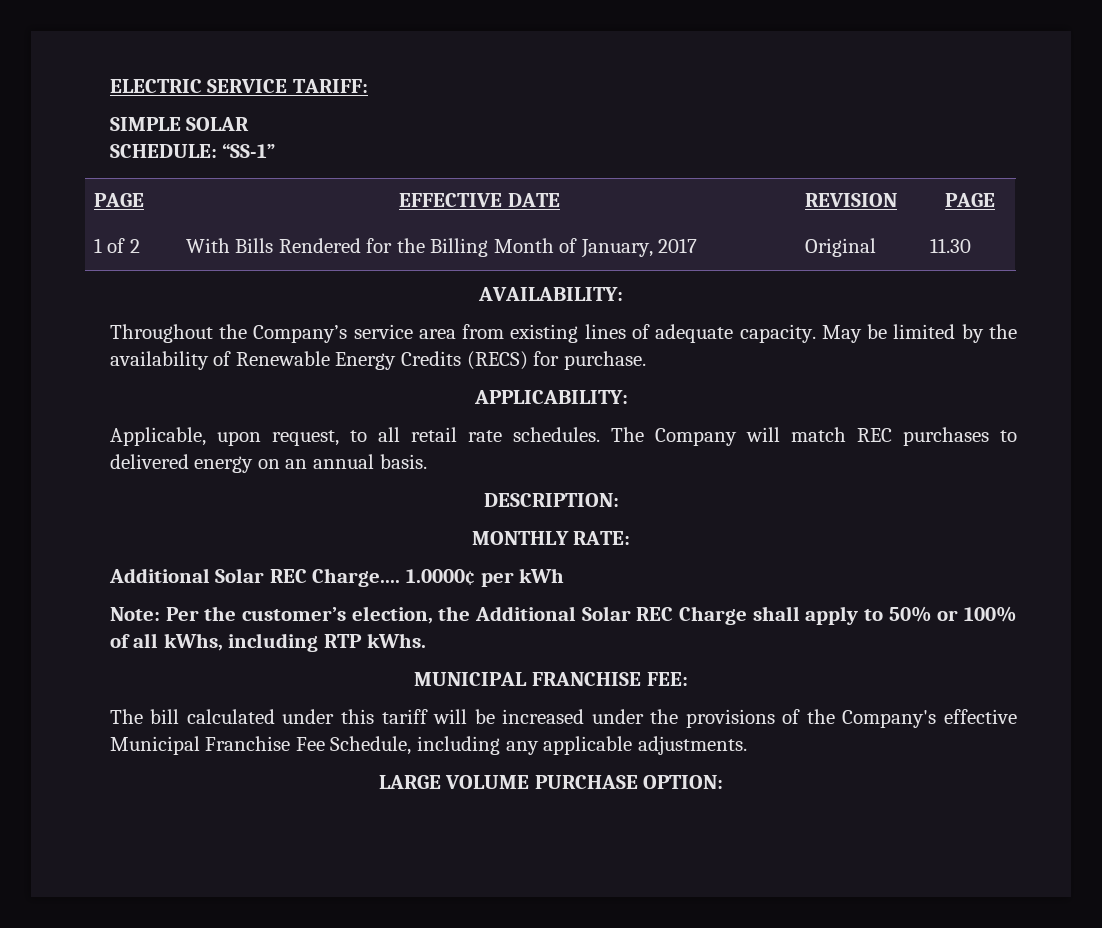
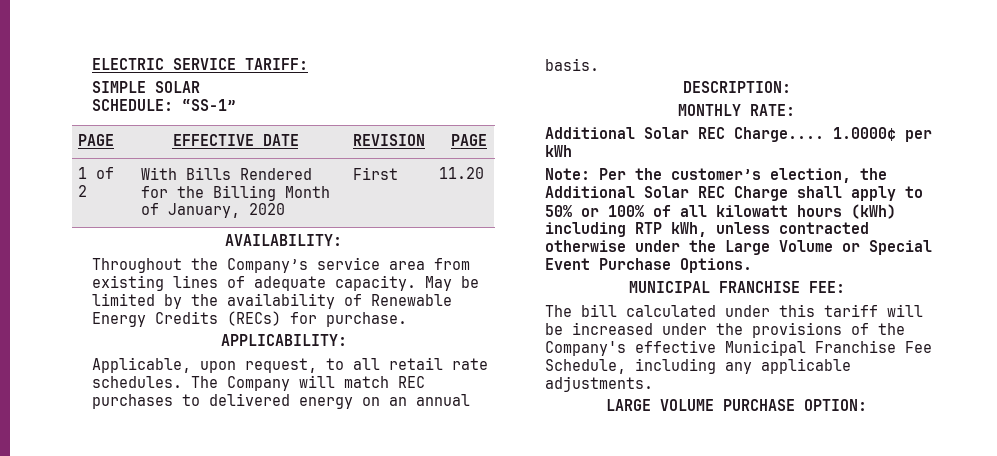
- 1 of 2 | With Bills Rendered for the Billing Month of January, 2017 | Original | 11.30
+ 1 of 2 | With Bills Rendered for the Billing Month of January, 2020 | First | 11.20
- May be limited by the availability of Renewable Energy Credits (RECS) for purchase.
+ May be limited by the availability of Renewable Energy Credits (RECs) for purchase.
- Note: Per the customer’s election, the Additional Solar REC Charge shall apply to 50% or 100% of all kWhs, including RTP kWhs.
+ Note: Per the customer’s election, the Additional Solar REC Charge shall apply to 50% or 100% of all kilowatt hours (kWh) including RTP kWh, unless contracted otherwise under the Large Volume or Special Event Purchase Options.

